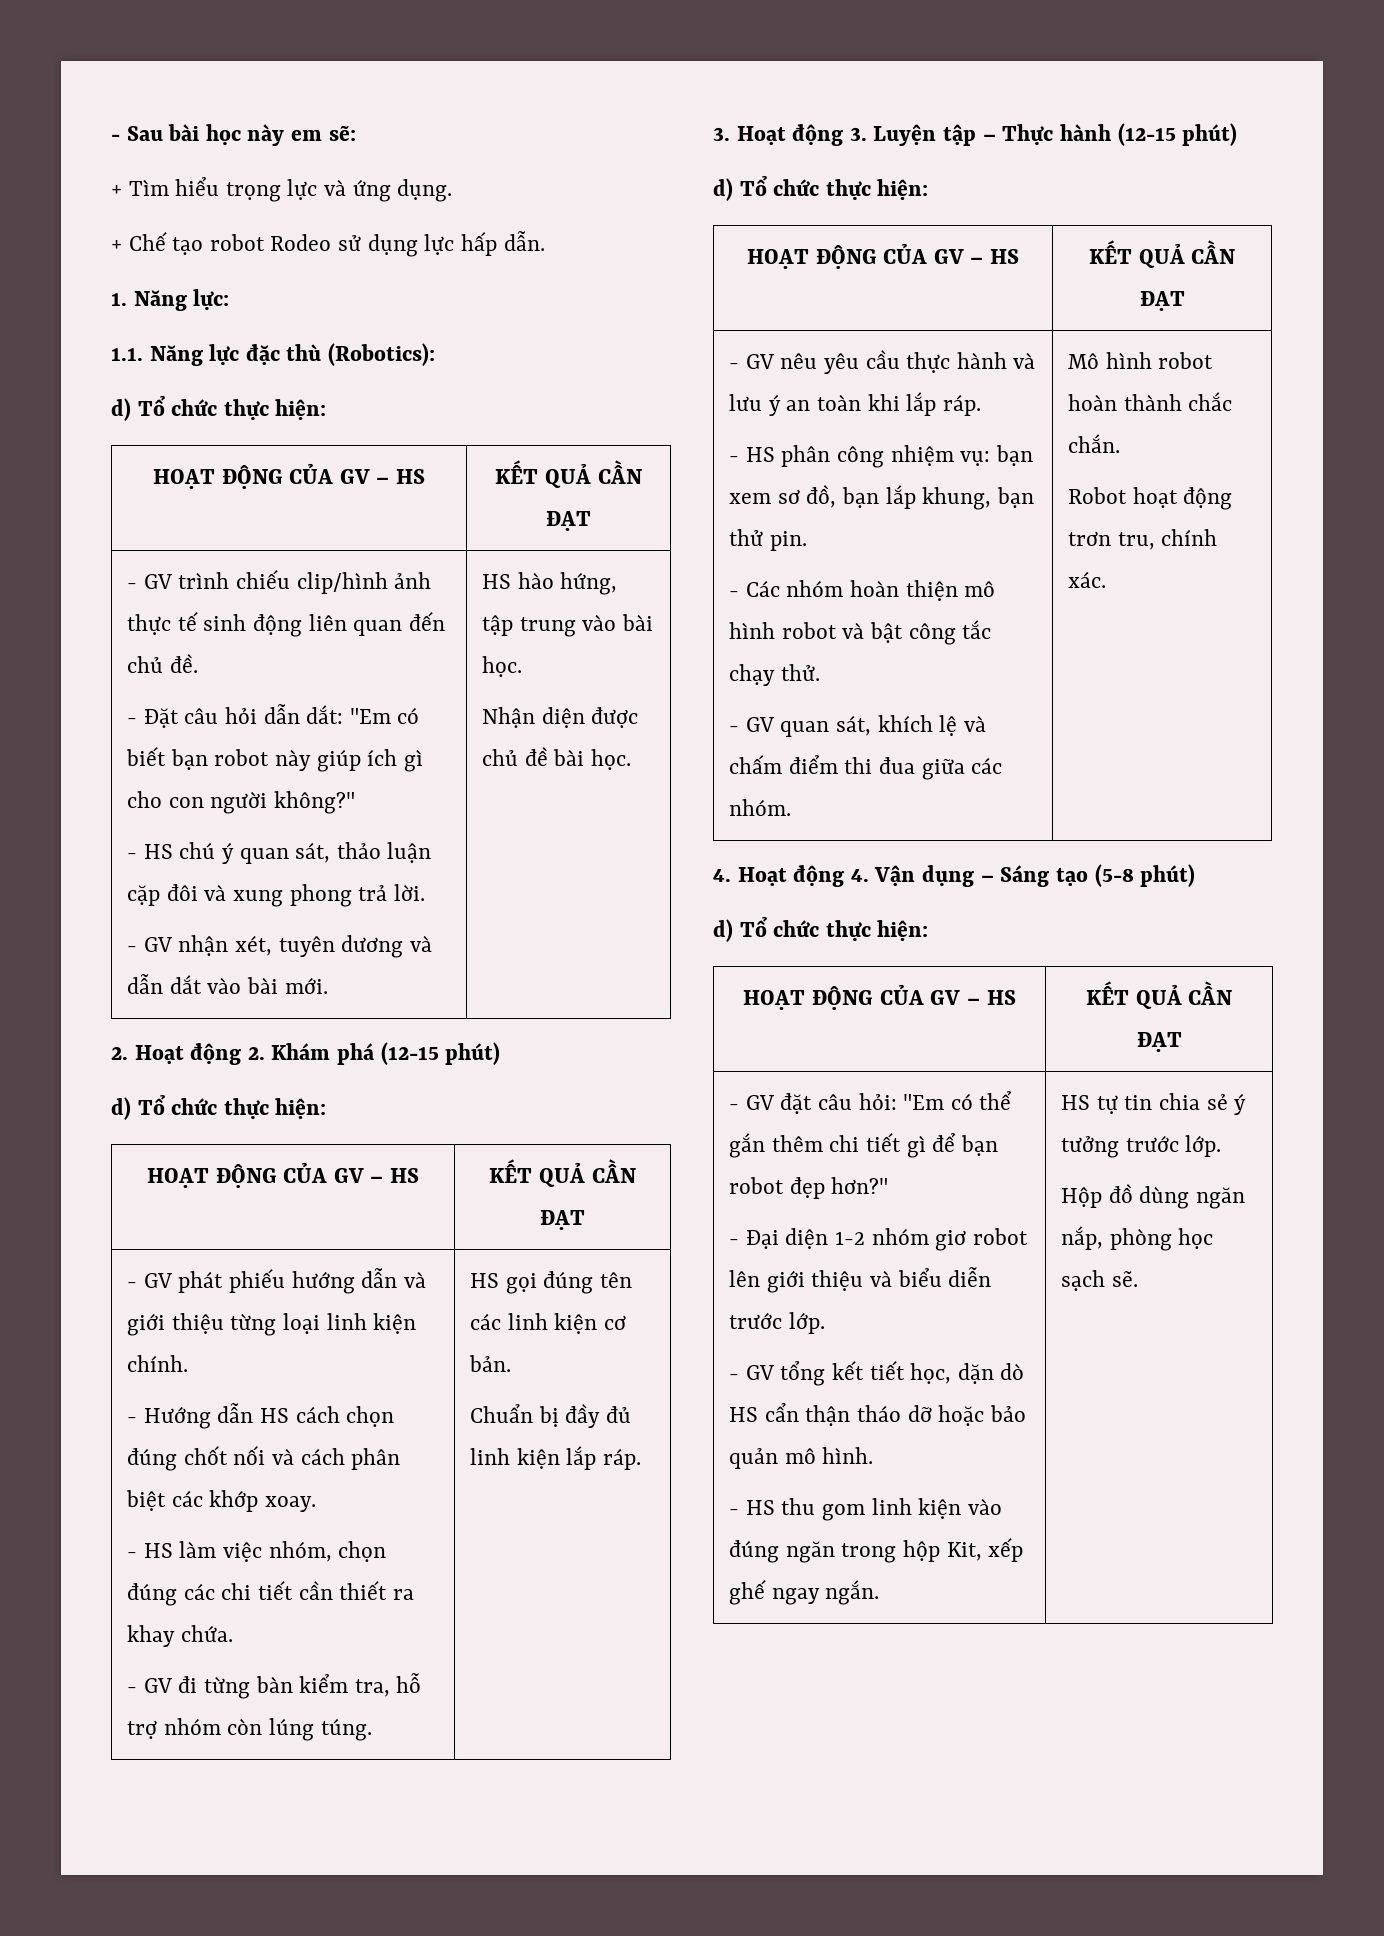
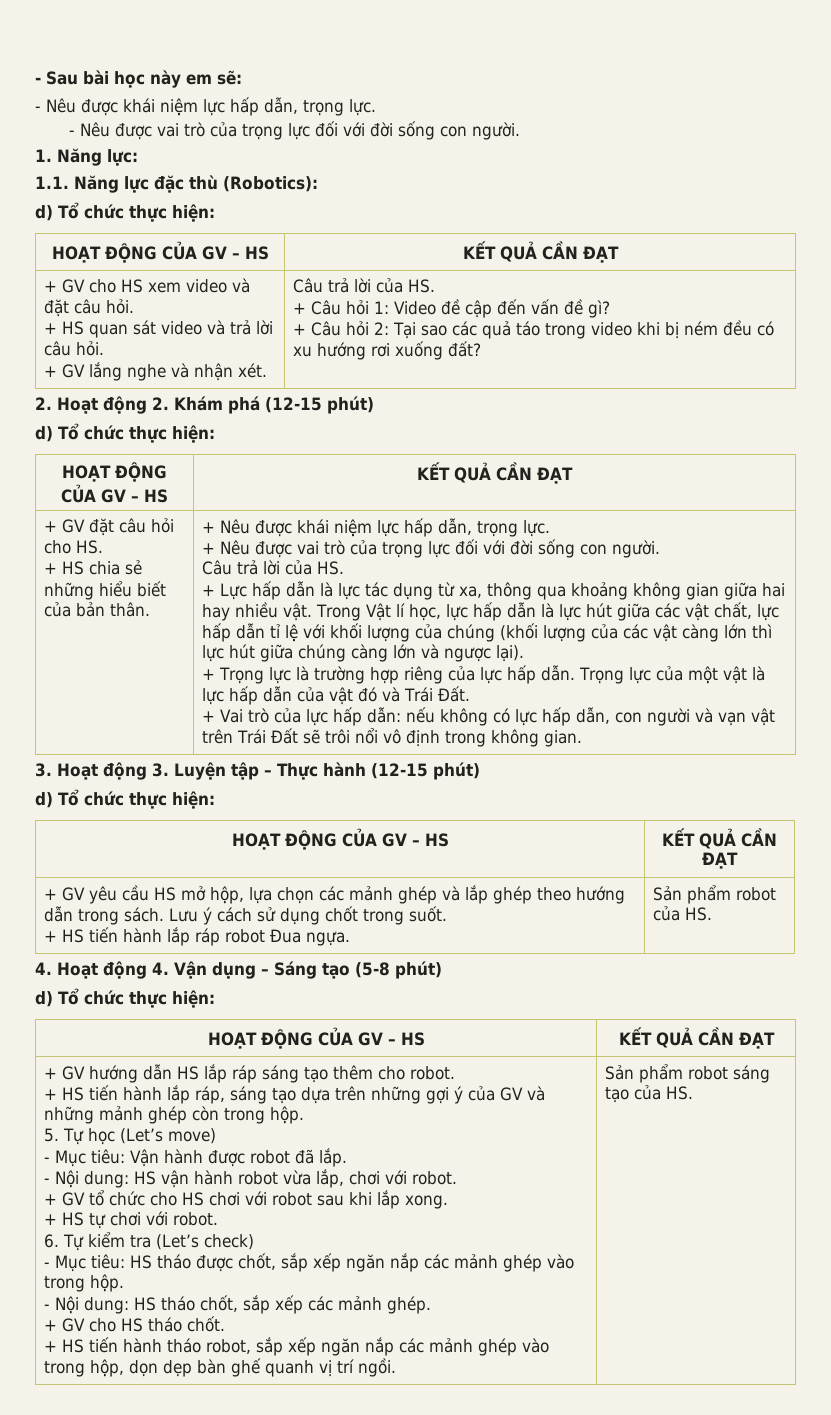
- + Tìm hiểu trọng lực và ứng dụng.
- + Chế tạo robot Rodeo sử dụng lực hấp dẫn.
+ - Nêu được khái niệm lực hấp dẫn, trọng lực.
+ - Nêu được vai trò của trọng lực đối với đời sống con người.
- - GV trình chiếu clip/hình ảnh thực tế sinh động liên quan đến chủ đề.
- - Đặt câu hỏi dẫn dắt: "Em có biết bạn robot này giúp ích gì cho con người không?"
- - HS chú ý quan sát, thảo luận cặp đôi và xung phong trả lời.
- - GV nhận xét, tuyên dương và dẫn dắt vào bài mới. | HS hào hứng, tập trung vào bài học.
- Nhận diện được chủ đề bài học.
+ + GV cho HS xem video và đặt câu hỏi.
+ + HS quan sát video và trả lời câu hỏi.
+ + GV lắng nghe và nhận xét. | Câu trả lời của HS.
+ + Câu hỏi 1: Video đề cập đến vấn đề gì?
+ + Câu hỏi 2: Tại sao các quả táo trong video khi bị ném đều có xu hướng rơi xuống đất?
- - GV phát phiếu hướng dẫn và giới thiệu từng loại linh kiện chính.
- - Hướng dẫn HS cách chọn đúng chốt nối và cách phân biệt các khớp xoay.
- - HS làm việc nhóm, chọn đúng các chi tiết cần thiết ra khay chứa.
- - GV đi từng bàn kiểm tra, hỗ trợ nhóm còn lúng túng. | HS gọi đúng tên các linh kiện cơ bản.
- Chuẩn bị đầy đủ linh kiện lắp ráp.
+ + GV đặt câu hỏi cho HS.
+ + HS chia sẻ những hiểu biết của bản thân. | + Nêu được khái niệm lực hấp dẫn, trọng lực.
+ + Nêu được vai trò của trọng lực đối với đời sống con người.
+ Câu trả lời của HS.
+ + Lực hấp dẫn là lực tác dụng từ xa, thông qua khoảng không gian giữa hai hay nhiều vật. Trong Vật lí học, lực hấp dẫn là lực hút giữa các vật chất, lực hấp dẫn tỉ lệ với khối lượng của chúng (khối lượng của các vật càng lớn thì lực hút giữa chúng càng lớn và ngược lại).
+ + Trọng lực là trường hợp riêng của lực hấp dẫn. Trọng lực của một vật là lực hấp dẫn của vật đó và Trái Đất.
+ + Vai trò của lực hấp dẫn: nếu không có lực hấp dẫn, con người và vạn vật trên Trái Đất sẽ trôi nổi vô định trong không gian.
- - GV nêu yêu cầu thực hành và lưu ý an toàn khi lắp ráp.
- - HS phân công nhiệm vụ: bạn xem sơ đồ, bạn lắp khung, bạn thử pin.
- - Các nhóm hoàn thiện mô hình robot và bật công tắc chạy thử.
- - GV quan sát, khích lệ và chấm điểm thi đua giữa các nhóm. | Mô hình robot hoàn thành chắc chắn.
- Robot hoạt động trơn tru, chính xác.
+ + GV yêu cầu HS mở hộp, lựa chọn các mảnh ghép và lắp ghép theo hướng dẫn trong sách. Lưu ý cách sử dụng chốt trong suốt.
+ + HS tiến hành lắp ráp robot Đua ngựa. | Sản phẩm robot của HS.
- - GV đặt câu hỏi: "Em có thể gắn thêm chi tiết gì để bạn robot đẹp hơn?"
- - Đại diện 1-2 nhóm giơ robot lên giới thiệu và biểu diễn trước lớp.
- - GV tổng kết tiết học, dặn dò HS cẩn thận tháo dỡ hoặc bảo quản mô hình.
- - HS thu gom linh kiện vào đúng ngăn trong hộp Kit, xếp ghế ngay ngắn. | HS tự tin chia sẻ ý tưởng trước lớp.
- Hộp đồ dùng ngăn nắp, phòng học sạch sẽ.
+ + GV hướng dẫn HS lắp ráp sáng tạo thêm cho robot.
+ + HS tiến hành lắp ráp, sáng tạo dựa trên những gợi ý của GV và những mảnh ghép còn trong hộp.
+ 5. Tự học (Let’s move)
+ - Mục tiêu: Vận hành được robot đã lắp.
+ - Nội dung: HS vận hành robot vừa lắp, chơi với robot.
+ + GV tổ chức cho HS chơi với robot sau khi lắp xong.
+ + HS tự chơi với robot.
+ 6. Tự kiểm tra (Let’s check)
+ - Mục tiêu: HS tháo được chốt, sắp xếp ngăn nắp các mảnh ghép vào trong hộp.
+ - Nội dung: HS tháo chốt, sắp xếp các mảnh ghép.
+ + GV cho HS tháo chốt.
+ + HS tiến hành tháo robot, sắp xếp ngăn nắp các mảnh ghép vào trong hộp, dọn dẹp bàn ghế quanh vị trí ngồi. | Sản phẩm robot sáng tạo của HS.

